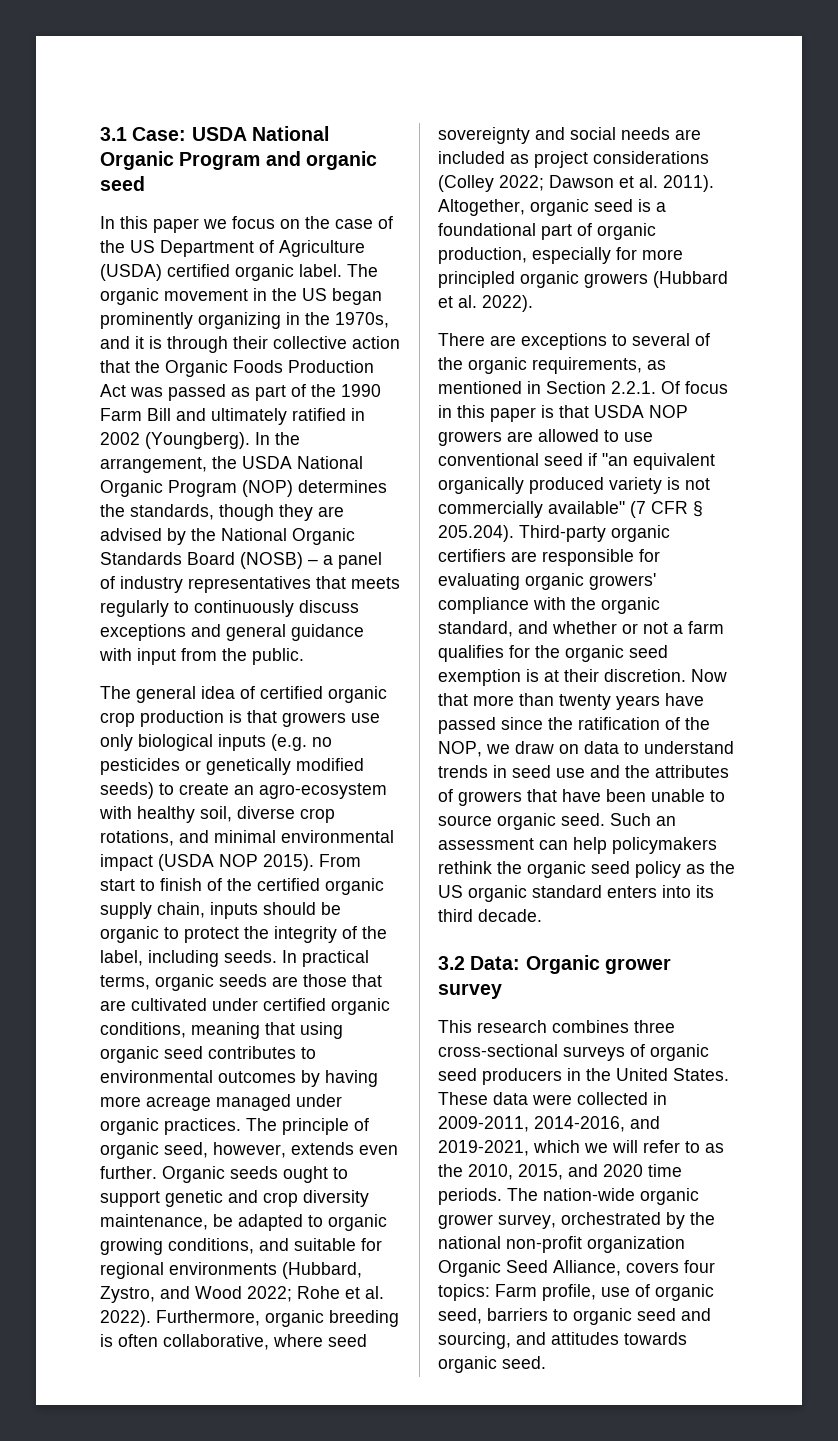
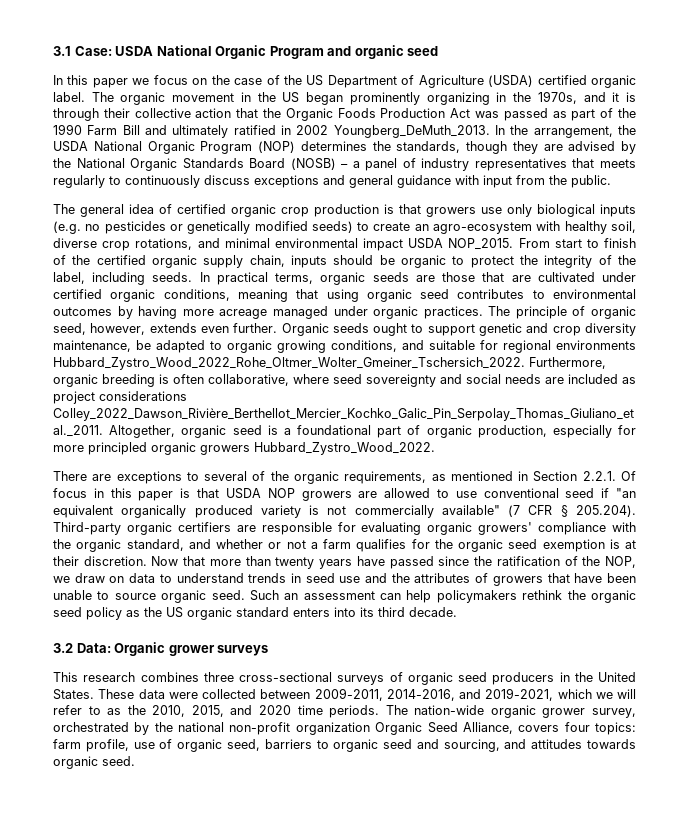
- The organic movement in the US began prominently organizing in the 1970s, and it is through their collective action that the Organic Foods Production Act was passed as part of the 1990 Farm Bill and ultimately ratified in 2002 (Youngberg).
+ The organic movement in the US began prominently organizing in the 1970s, and it is through their collective action that the Organic Foods Production Act was passed as part of the 1990 Farm Bill and ultimately ratified in 2002 Youngberg_DeMuth_2013.
- The general idea of certified organic crop production is that growers use only biological inputs (e.g. no pesticides or genetically modified seeds) to create an agro-ecosystem with healthy soil, diverse crop rotations, and minimal environmental impact (USDA NOP 2015).
+ The general idea of certified organic crop production is that growers use only biological inputs (e.g. no pesticides or genetically modified seeds) to create an agro-ecosystem with healthy soil, diverse crop rotations, and minimal environmental impact USDA NOP_2015.
- Organic seeds ought to support genetic and crop diversity maintenance, be adapted to organic growing conditions, and suitable for regional environments (Hubbard, Zystro, and Wood 2022; Rohe et al. 2022).
+ Organic seeds ought to support genetic and crop diversity maintenance, be adapted to organic growing conditions, and suitable for regional environments Hubbard_Zystro_Wood_2022_Rohe_Oltmer_Wolter_Gmeiner_Tschersich_2022.
- Furthermore, organic breeding is often collaborative, where seed sovereignty and social needs are included as project considerations (Colley 2022; Dawson et al. 2011). Altogether, organic seed is a foundational part of organic production, especially for more principled organic growers (Hubbard et al. 2022).
+ Furthermore, organic breeding is often collaborative, where seed sovereignty and social needs are included as project considerations Colley_2022_Dawson_Rivière_Berthellot_Mercier_Kochko_Galic_Pin_Serpolay_Thomas_Giuliano_et al._2011. Altogether, organic seed is a foundational part of organic production, especially for more principled organic growers Hubbard_Zystro_Wood_2022.
- 3.2 Data: Organic grower survey
+ 3.2 Data: Organic grower surveys
- These data were collected in 2009-2011, 2014-2016, and 2019-2021, which we will refer to as the 2010, 2015, and 2020 time periods.
+ These data were collected between 2009-2011, 2014-2016, and 2019-2021, which we will refer to as the 2010, 2015, and 2020 time periods.
- The nation-wide organic grower survey, orchestrated by the national non-profit organization Organic Seed Alliance, covers four topics: Farm profile, use of organic seed, barriers to organic seed and sourcing, and attitudes towards organic seed.
+ The nation-wide organic grower survey, orchestrated by the national non-profit organization Organic Seed Alliance, covers four topics: farm profile, use of organic seed, barriers to organic seed and sourcing, and attitudes towards organic seed.

